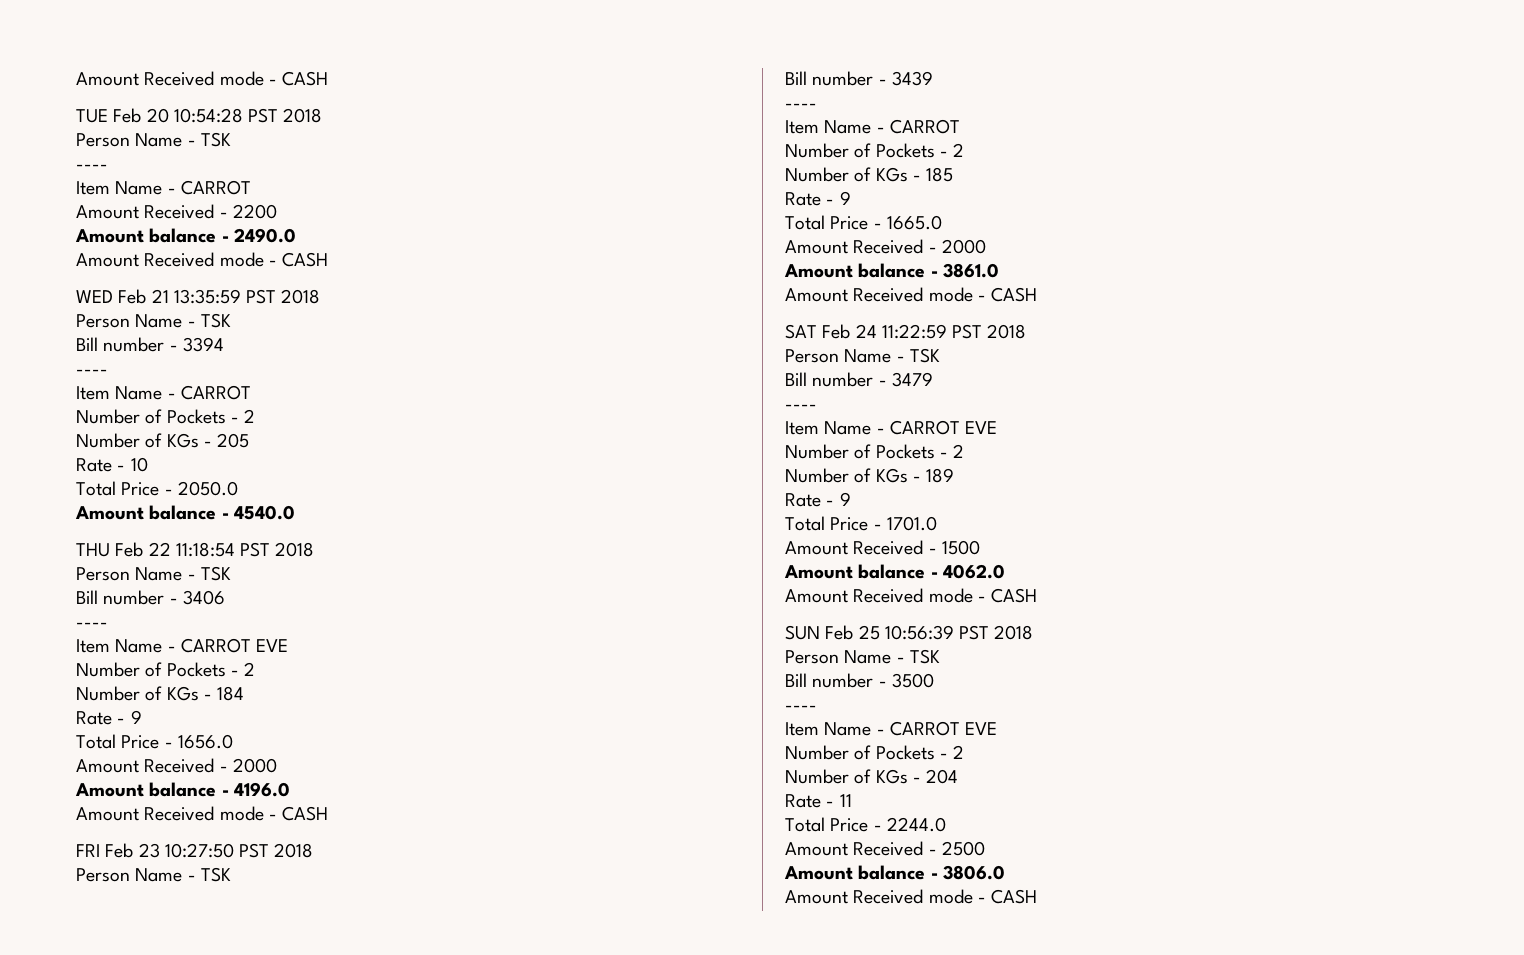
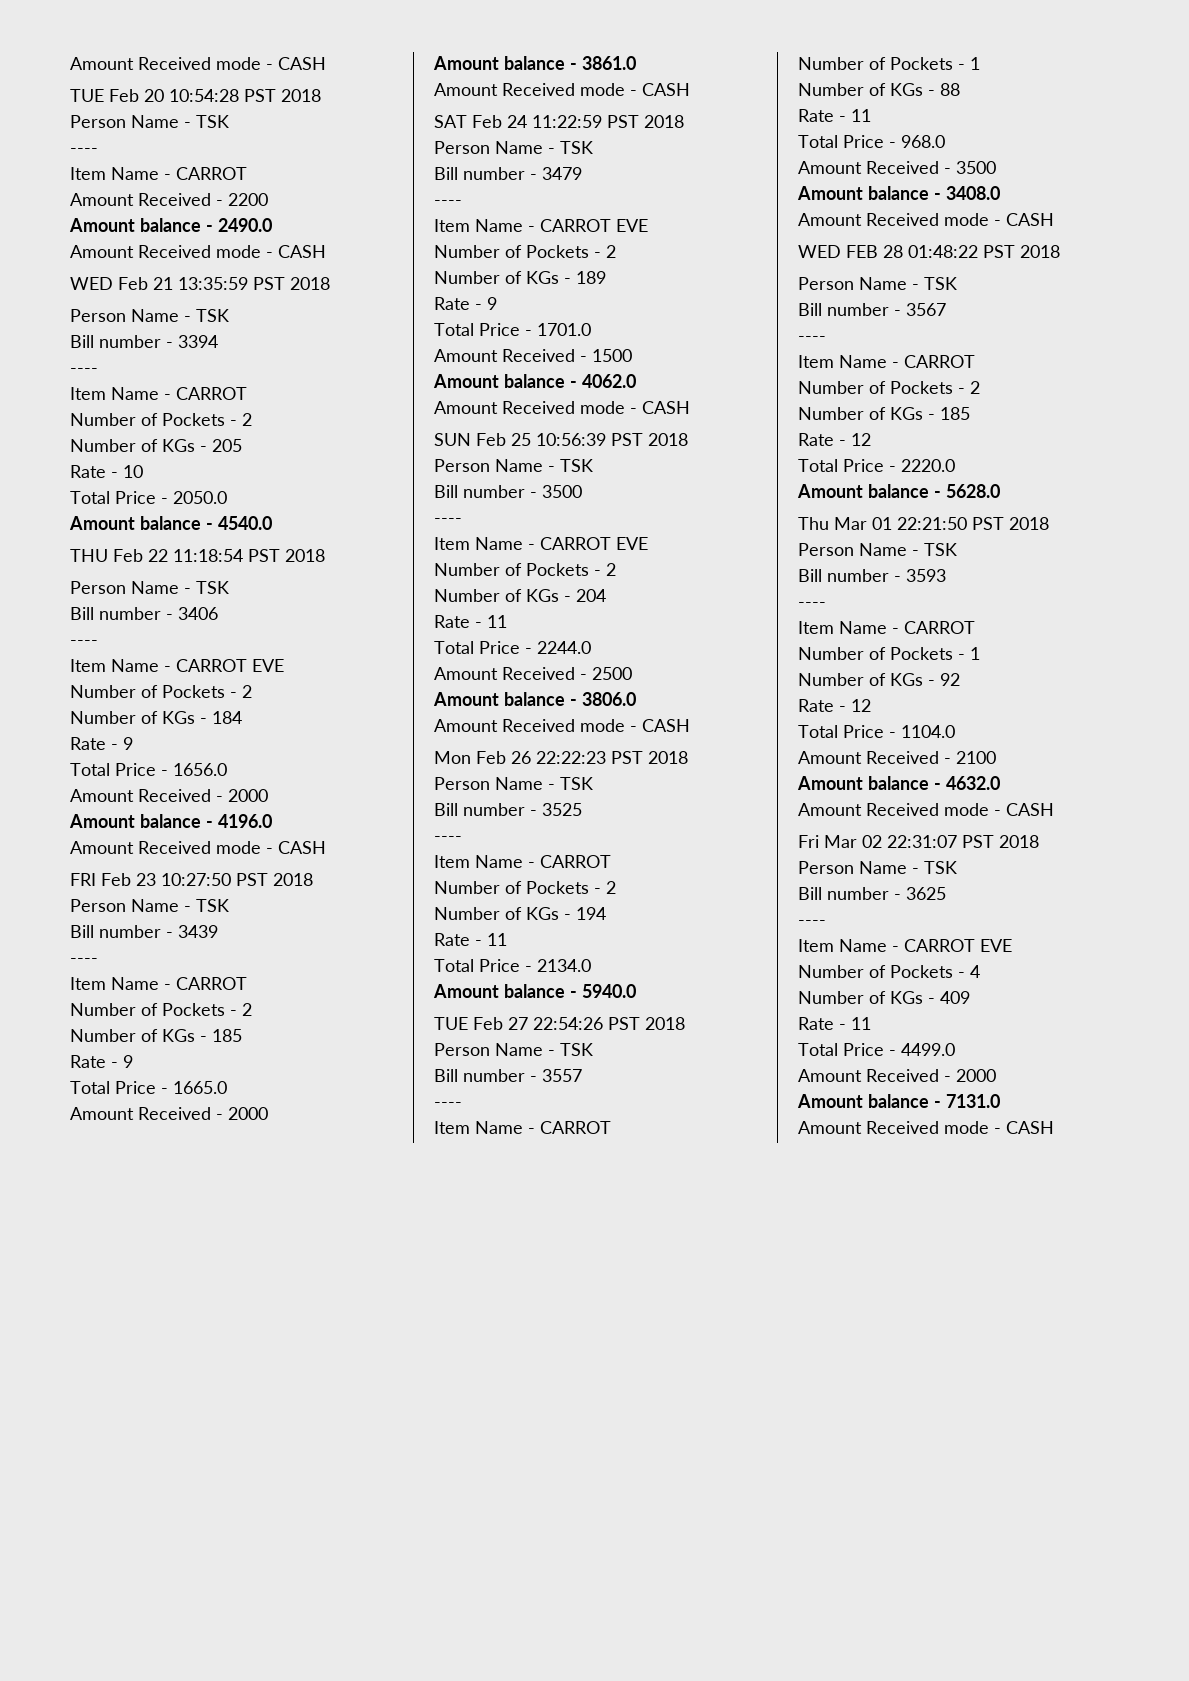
+ Mon Feb 26 22:22:23 PST 2018
+ Person Name - TSK
+ Bill number - 3525
+ ----
+ Item Name - CARROT
+ Number of Pockets - 2
+ Number of KGs - 194
+ Rate - 11
+ Total Price - 2134.0
+ Amount balance - 5940.0
+ TUE Feb 27 22:54:26 PST 2018
+ Person Name - TSK
+ Bill number - 3557
+ ----
+ Item Name - CARROT
+ Number of Pockets - 1
+ Number of KGs - 88
+ Rate - 11
+ Total Price - 968.0
+ Amount Received - 3500
+ Amount balance - 3408.0
+ Amount Received mode - CASH
+ WED FEB 28 01:48:22 PST 2018
+ Person Name - TSK
+ Bill number - 3567
+ ----
+ Item Name - CARROT
+ Number of Pockets - 2
+ Number of KGs - 185
+ Rate - 12
+ Total Price - 2220.0
+ Amount balance - 5628.0
+ Thu Mar 01 22:21:50 PST 2018
+ Person Name - TSK
+ Bill number - 3593
+ ----
+ Item Name - CARROT
+ Number of Pockets - 1
+ Number of KGs - 92
+ Rate - 12
+ Total Price - 1104.0
+ Amount Received - 2100
+ Amount balance - 4632.0
+ Amount Received mode - CASH
+ Fri Mar 02 22:31:07 PST 2018
+ Person Name - TSK
+ Bill number - 3625
+ ----
+ Item Name - CARROT EVE
+ Number of Pockets - 4
+ Number of KGs - 409
+ Rate - 11
+ Total Price - 4499.0
+ Amount Received - 2000
+ Amount balance - 7131.0
+ Amount Received mode - CASH

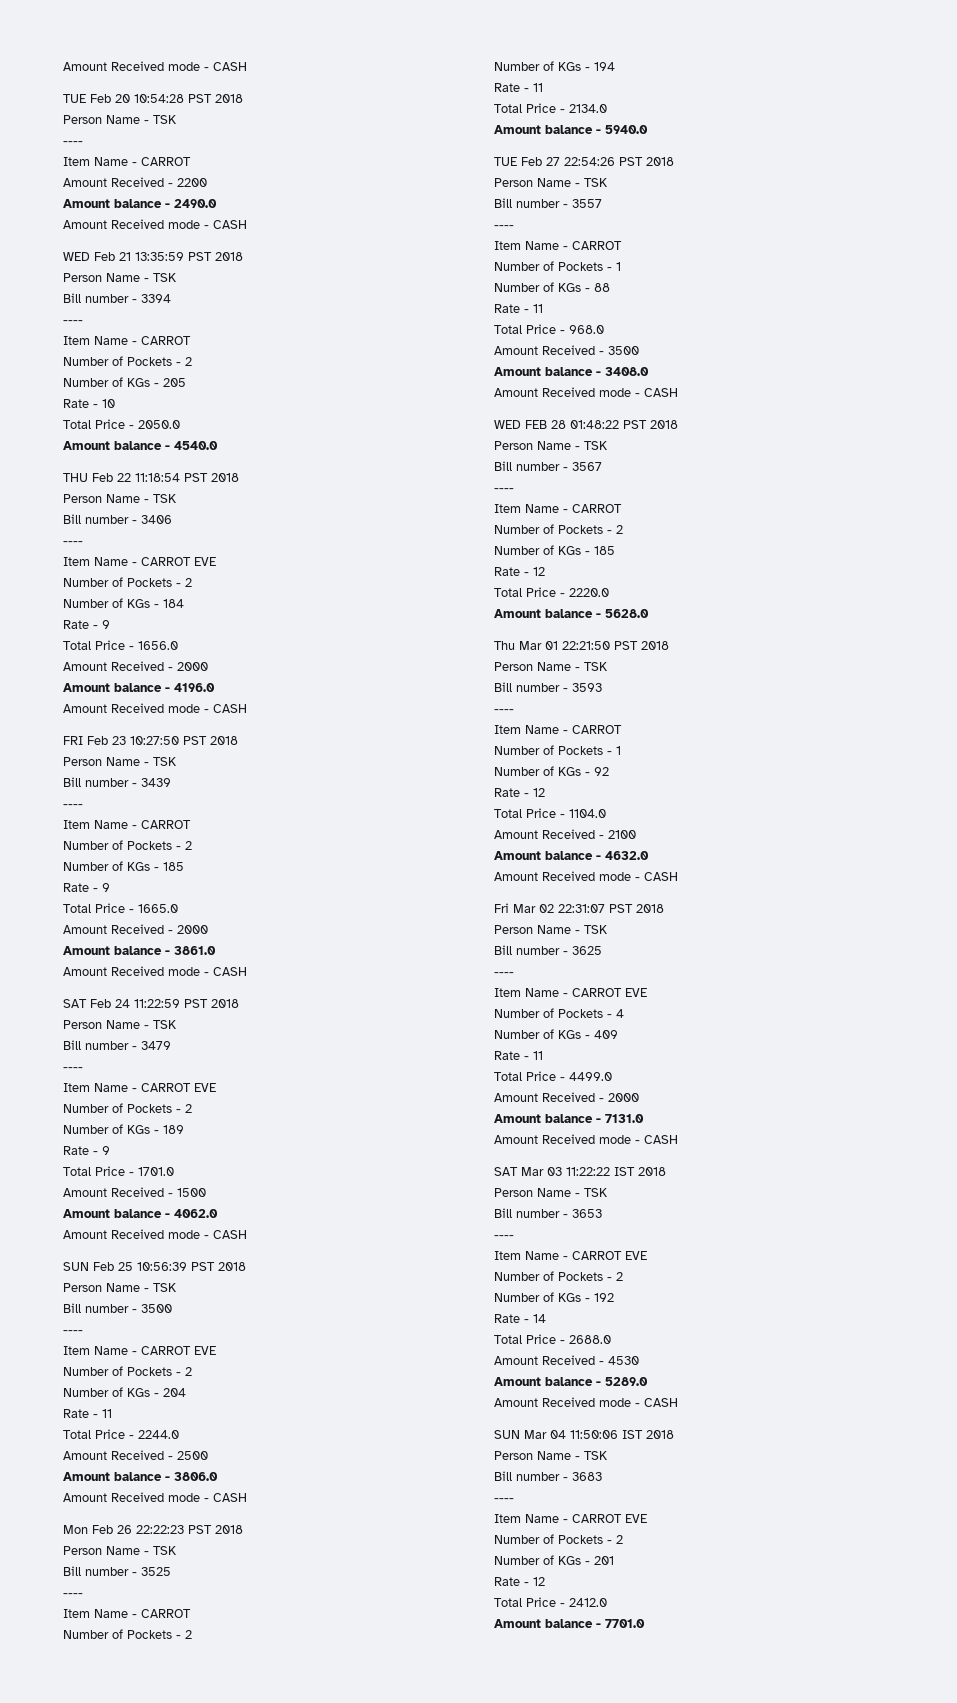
+ SAT Mar 03 11:22:22 IST 2018
+ Person Name - TSK
+ Bill number - 3653
+ ----
+ Item Name - CARROT EVE
+ Number of Pockets - 2
+ Number of KGs - 192
+ Rate - 14
+ Total Price - 2688.0
+ Amount Received - 4530
+ Amount balance - 5289.0
+ Amount Received mode - CASH
+ SUN Mar 04 11:50:06 IST 2018
+ Person Name - TSK
+ Bill number - 3683
+ ----
+ Item Name - CARROT EVE
+ Number of Pockets - 2
+ Number of KGs - 201
+ Rate - 12
+ Total Price - 2412.0
+ Amount balance - 7701.0

